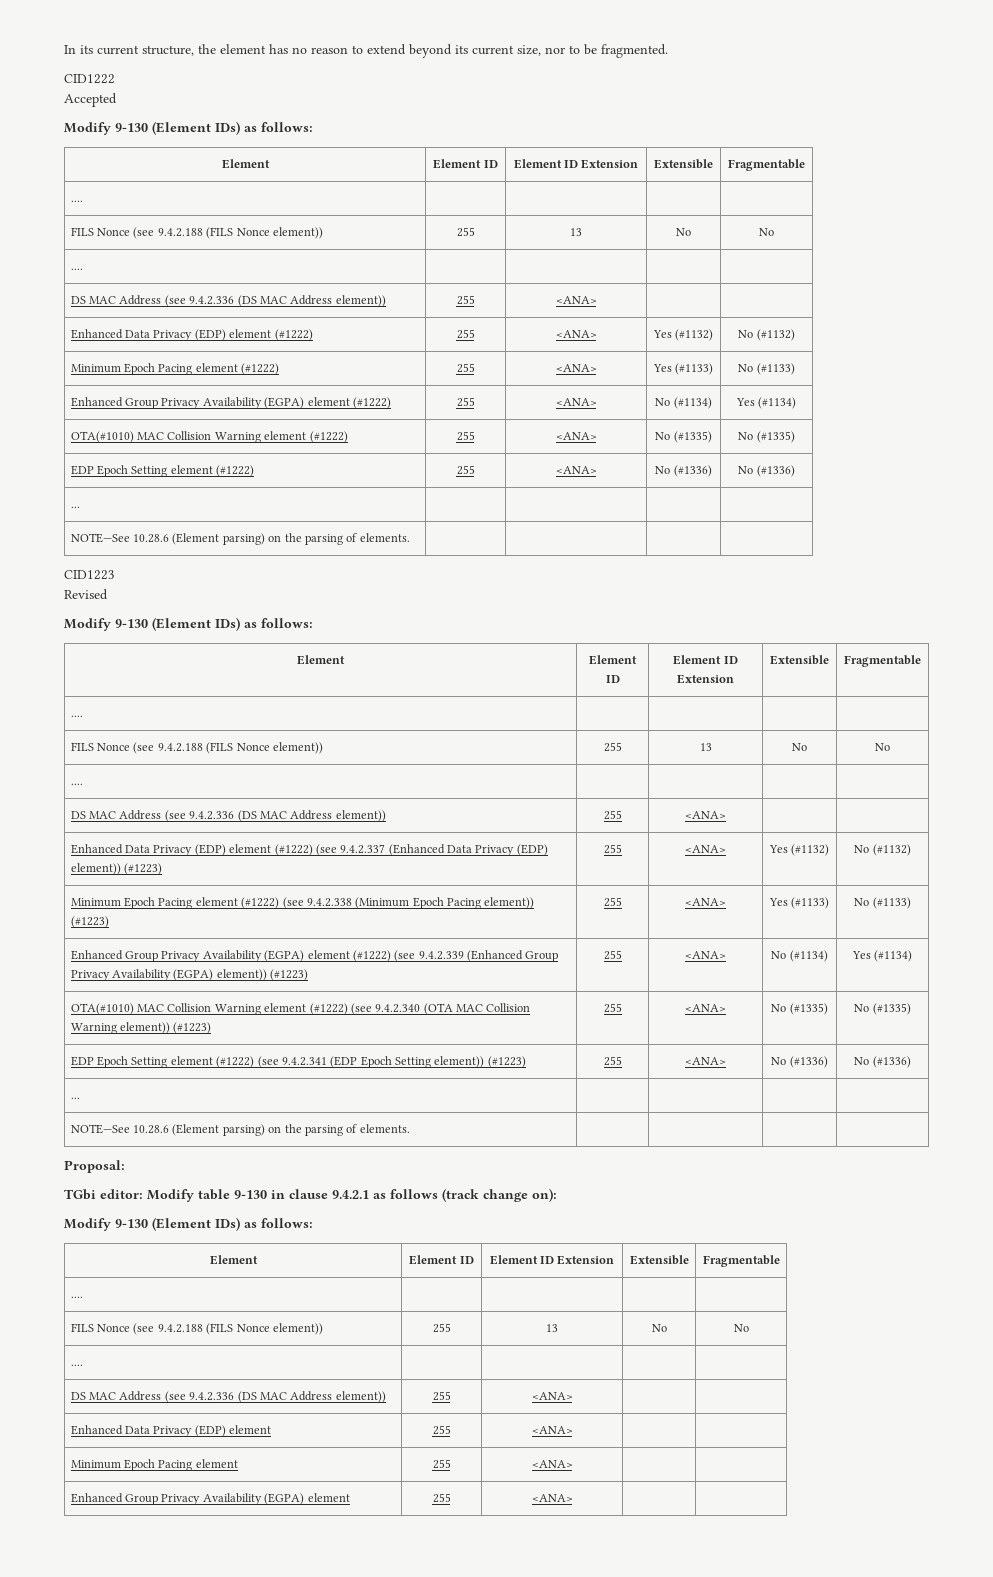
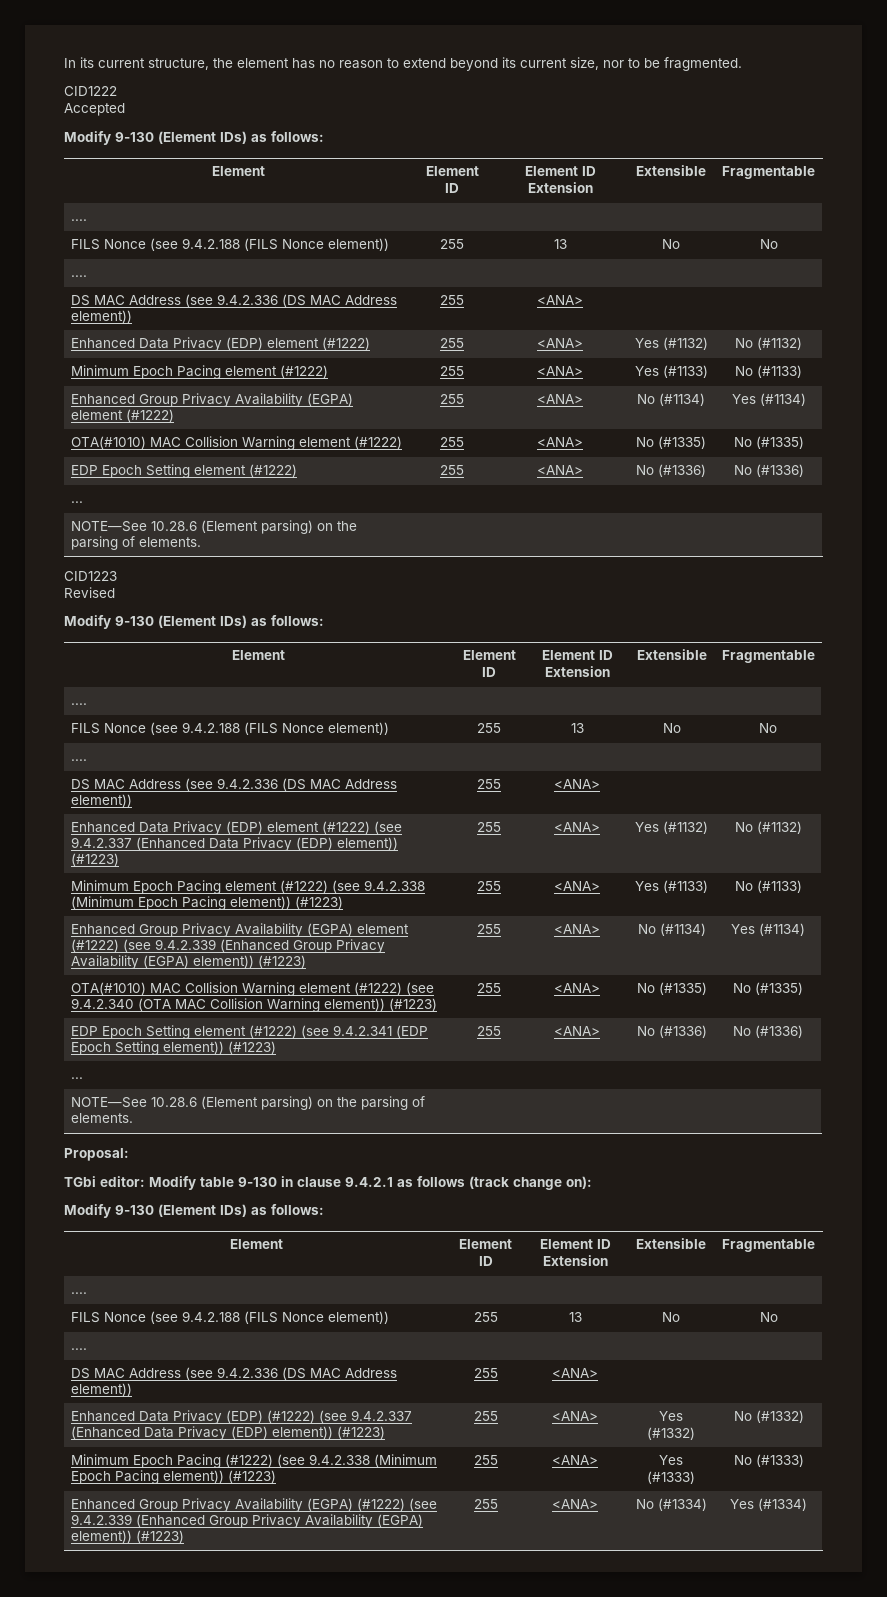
- Enhanced Data Privacy (EDP) element | 255 | <ANA> | |
- Minimum Epoch Pacing element | 255 | <ANA> | |
- Enhanced Group Privacy Availability (EGPA) element | 255 | <ANA> | |
+ Enhanced Data Privacy (EDP) (#1222) (see 9.4.2.337 (Enhanced Data Privacy (EDP) element)) (#1223) | 255 | <ANA> | Yes (#1332) | No (#1332)
+ Minimum Epoch Pacing (#1222) (see 9.4.2.338 (Minimum Epoch Pacing element)) (#1223) | 255 | <ANA> | Yes (#1333) | No (#1333)
+ Enhanced Group Privacy Availability (EGPA) (#1222) (see 9.4.2.339 (Enhanced Group Privacy Availability (EGPA) element)) (#1223) | 255 | <ANA> | No (#1334) | Yes (#1334)

